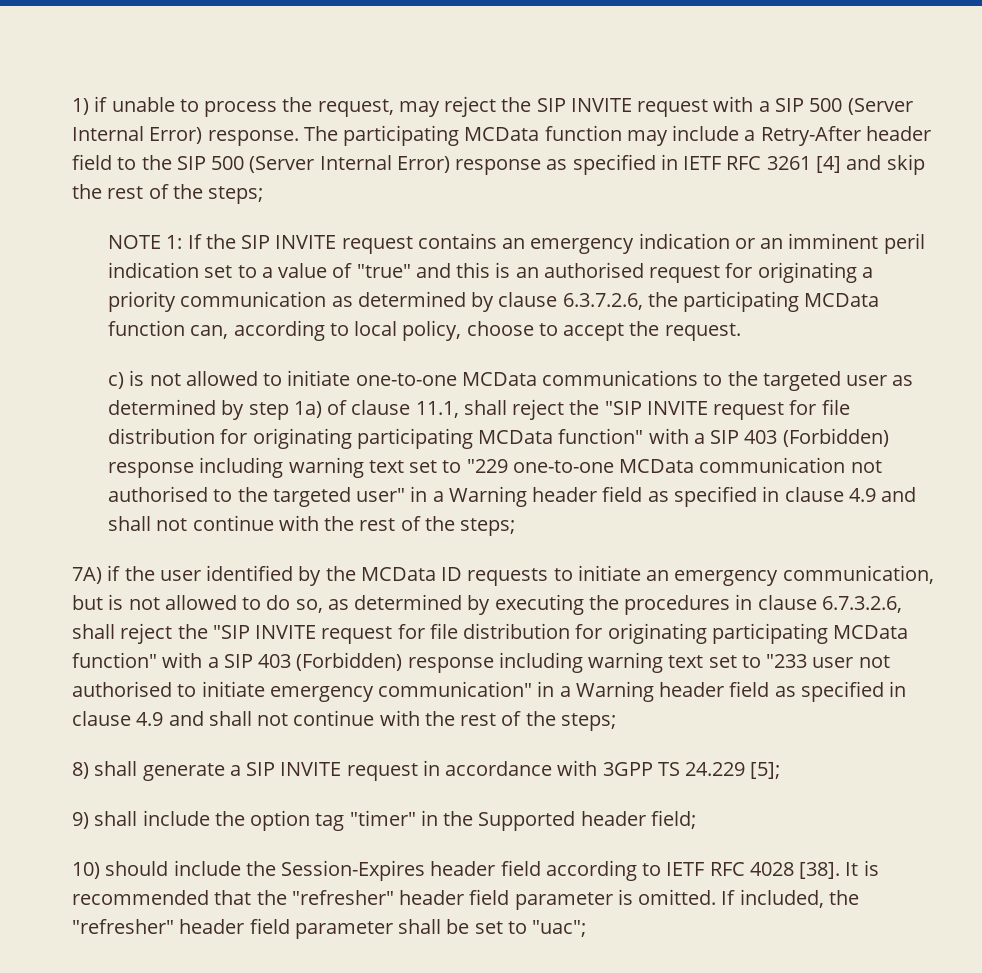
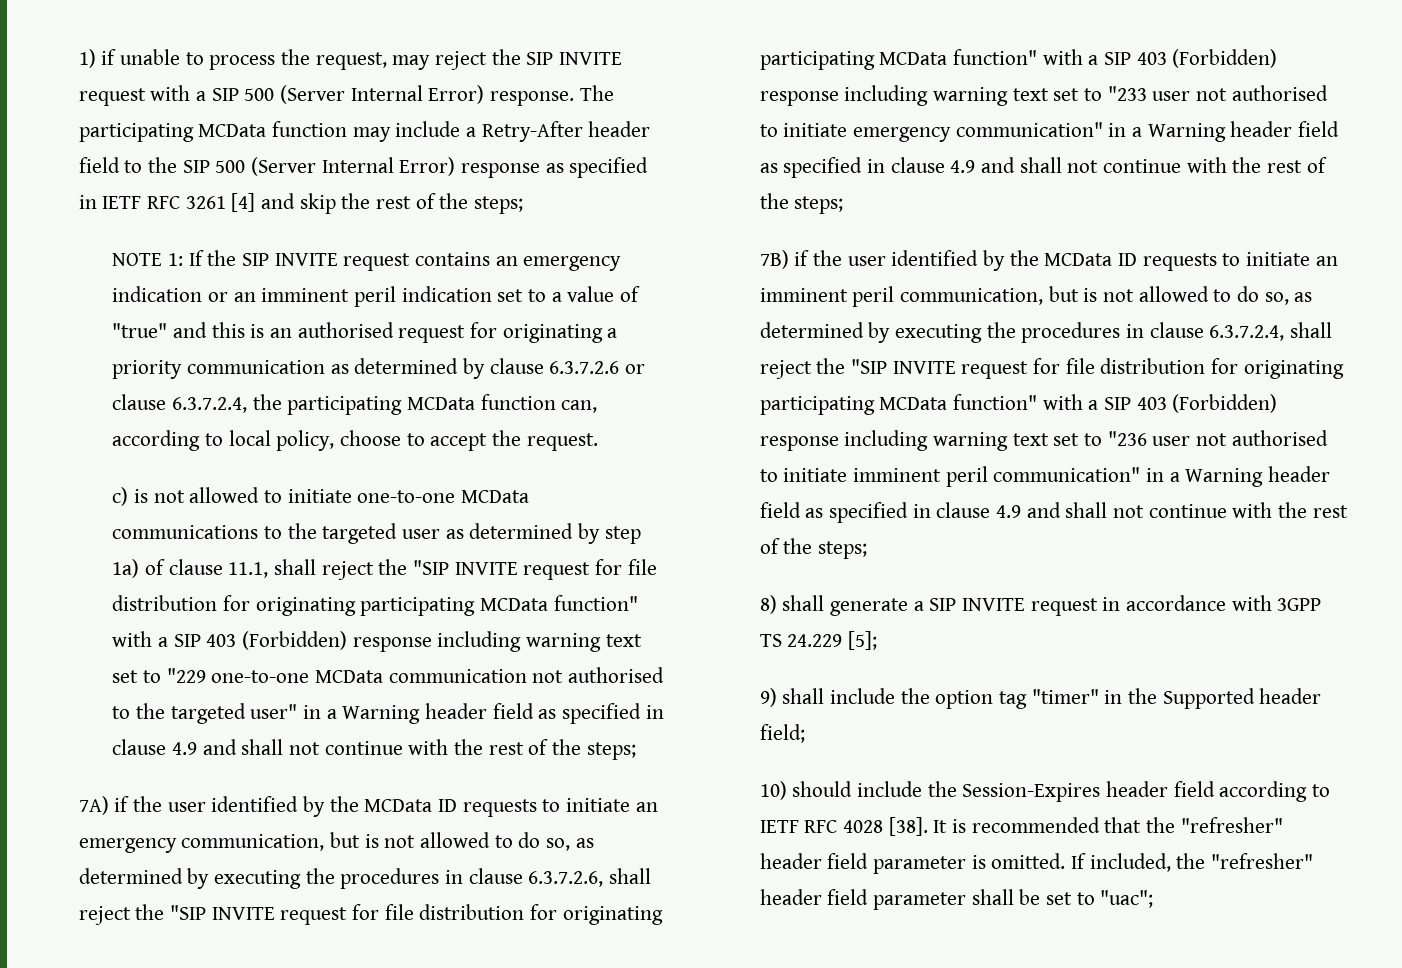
- NOTE 1: If the SIP INVITE request contains an emergency indication or an imminent peril indication set to a value of "true" and this is an authorised request for originating a priority communication as determined by clause 6.3.7.2.6, the participating MCData function can, according to local policy, choose to accept the request.
+ NOTE 1: If the SIP INVITE request contains an emergency indication or an imminent peril indication set to a value of "true" and this is an authorised request for originating a priority communication as determined by clause 6.3.7.2.6 or clause 6.3.7.2.4, the participating MCData function can, according to local policy, choose to accept the request.
- 7A) if the user identified by the MCData ID requests to initiate an emergency communication, but is not allowed to do so, as determined by executing the procedures in clause 6.7.3.2.6, shall reject the "SIP INVITE request for file distribution for originating participating MCData function" with a SIP 403 (Forbidden) response including warning text set to "233 user not authorised to initiate emergency communication" in a Warning header field as specified in clause 4.9 and shall not continue with the rest of the steps;
+ 7A) if the user identified by the MCData ID requests to initiate an emergency communication, but is not allowed to do so, as determined by executing the procedures in clause 6.3.7.2.6, shall reject the "SIP INVITE request for file distribution for originating participating MCData function" with a SIP 403 (Forbidden) response including warning text set to "233 user not authorised to initiate emergency communication" in a Warning header field as specified in clause 4.9 and shall not continue with the rest of the steps;
+ 7B) if the user identified by the MCData ID requests to initiate an imminent peril communication, but is not allowed to do so, as determined by executing the procedures in clause 6.3.7.2.4, shall reject the "SIP INVITE request for file distribution for originating participating MCData function" with a SIP 403 (Forbidden) response including warning text set to "236 user not authorised to initiate imminent peril communication" in a Warning header field as specified in clause 4.9 and shall not continue with the rest of the steps;

